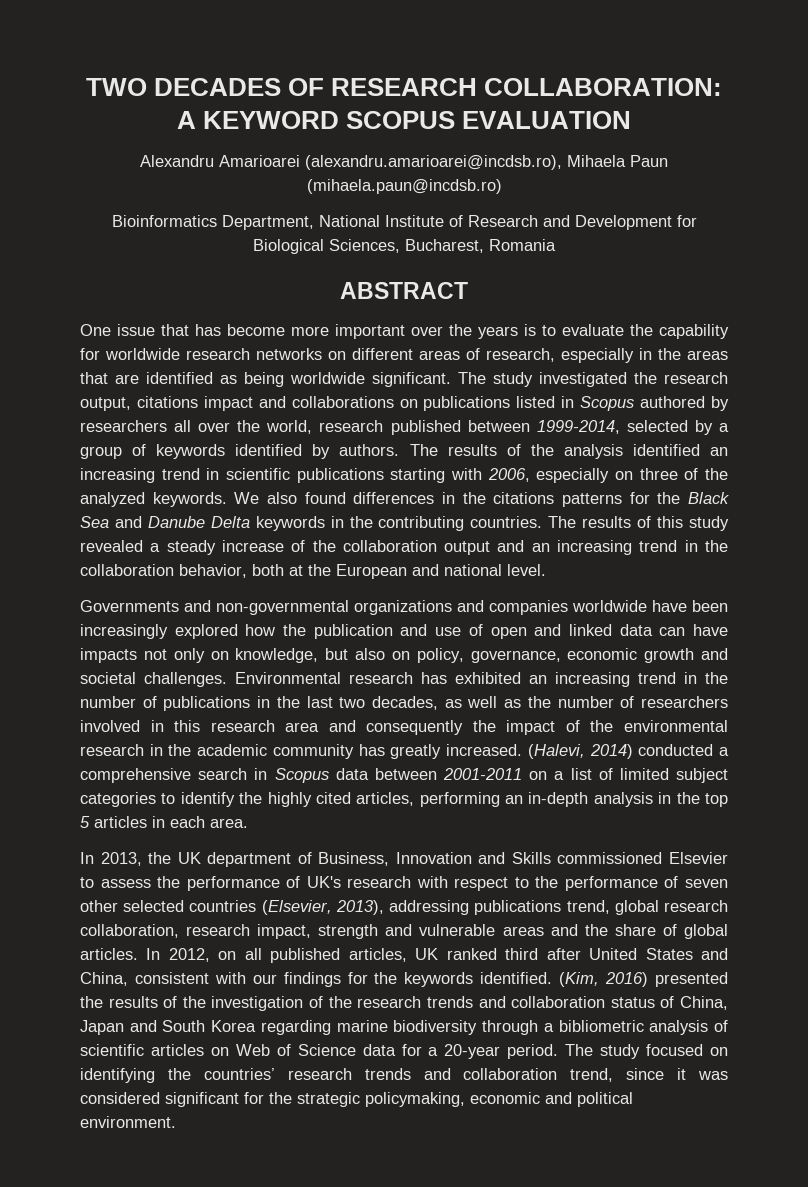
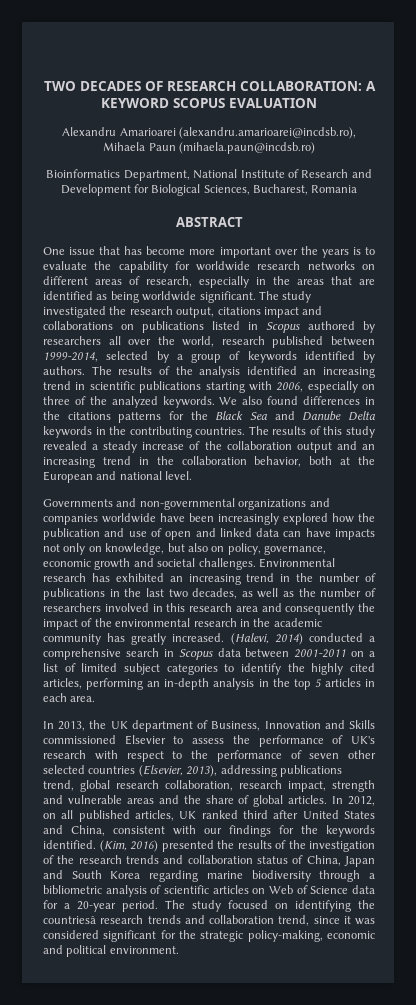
- The study focused on identifying the countries’ research trends and collaboration trend, since it was considered significant for the strategic policymaking, economic and political environment.
+ The study focused on identifying the countriesâ research trends and collaboration trend, since it was considered significant for the strategic policy-making, economic and political environment.

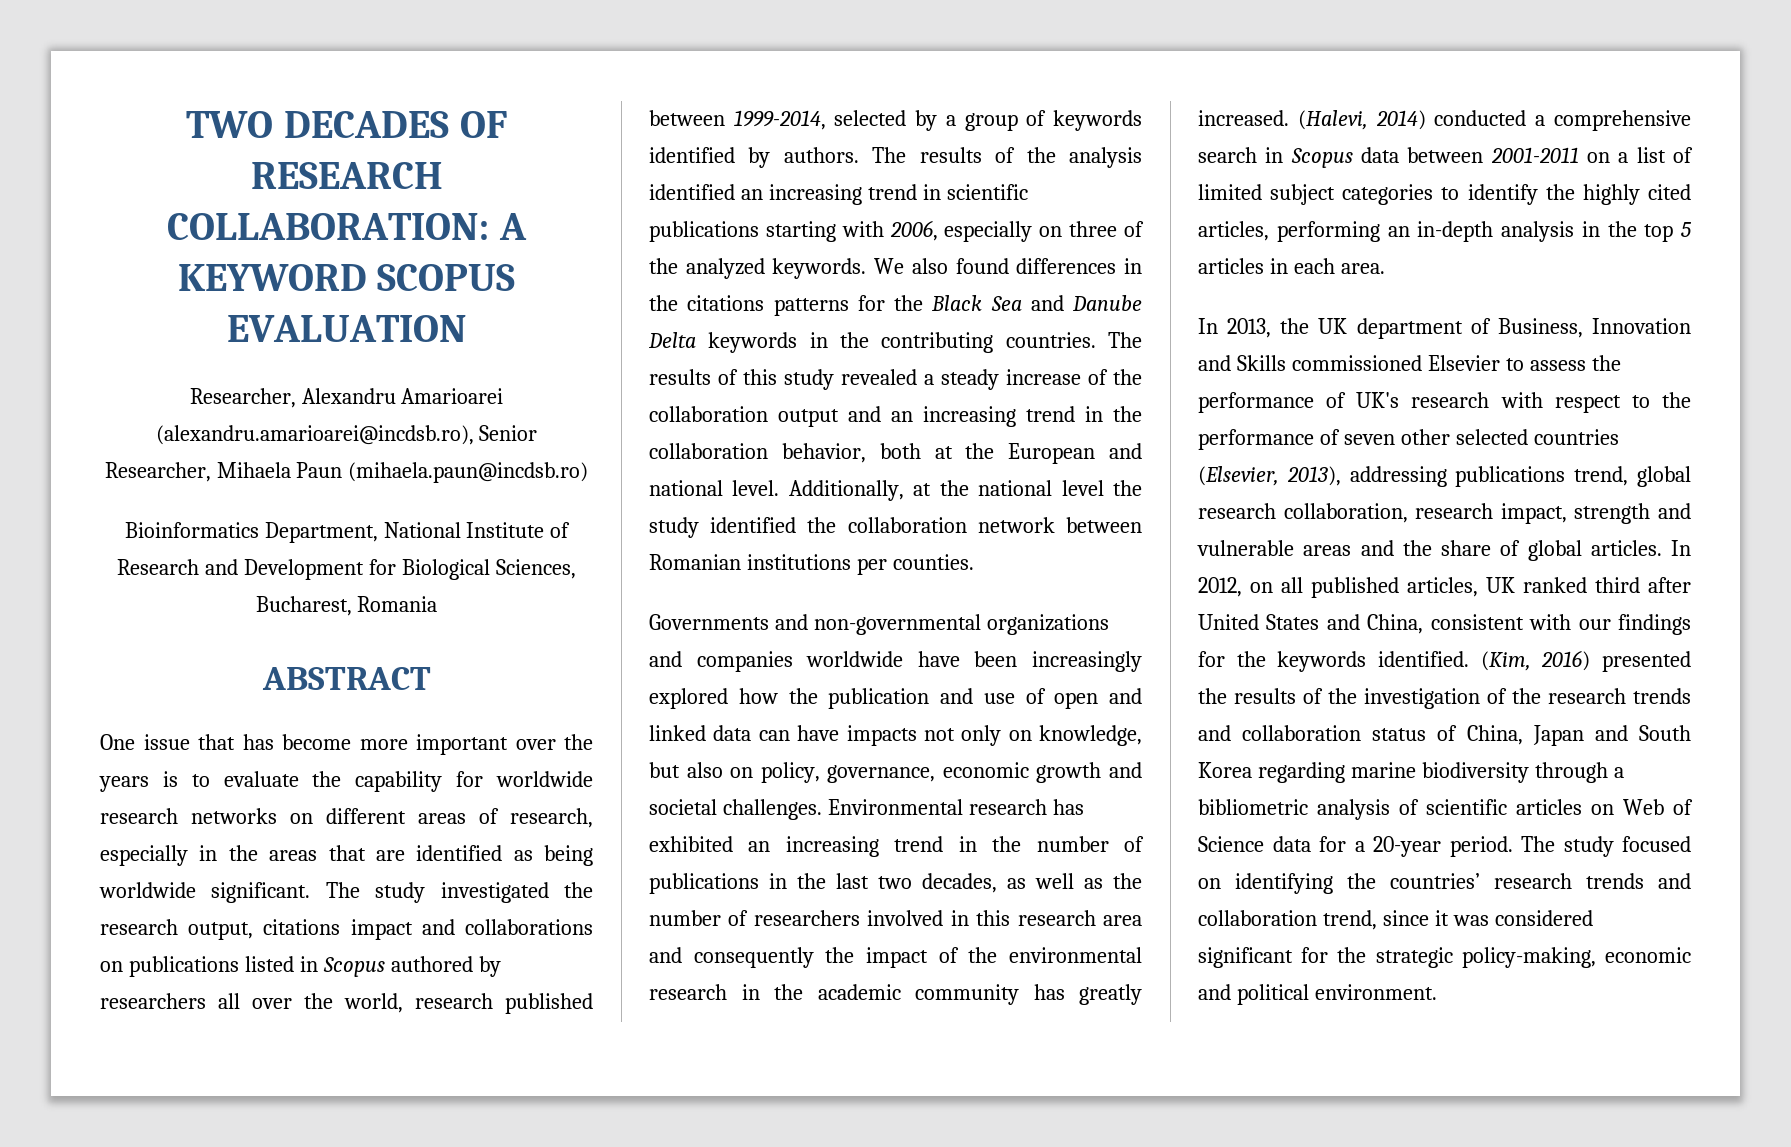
- Alexandru Amarioarei (alexandru.amarioarei@incdsb.ro), Mihaela Paun (mihaela.paun@incdsb.ro)
+ Researcher, Alexandru Amarioarei (alexandru.amarioarei@incdsb.ro), Senior Researcher, Mihaela Paun (mihaela.paun@incdsb.ro)
+ Additionally, at the national level the study identified the collaboration network between Romanian institutions per counties.
- The study focused on identifying the countriesâ research trends and collaboration trend, since it was considered significant for the strategic policy-making, economic and political environment.
+ The study focused on identifying the countries’ research trends and collaboration trend, since it was considered significant for the strategic policy-making, economic and political environment.

